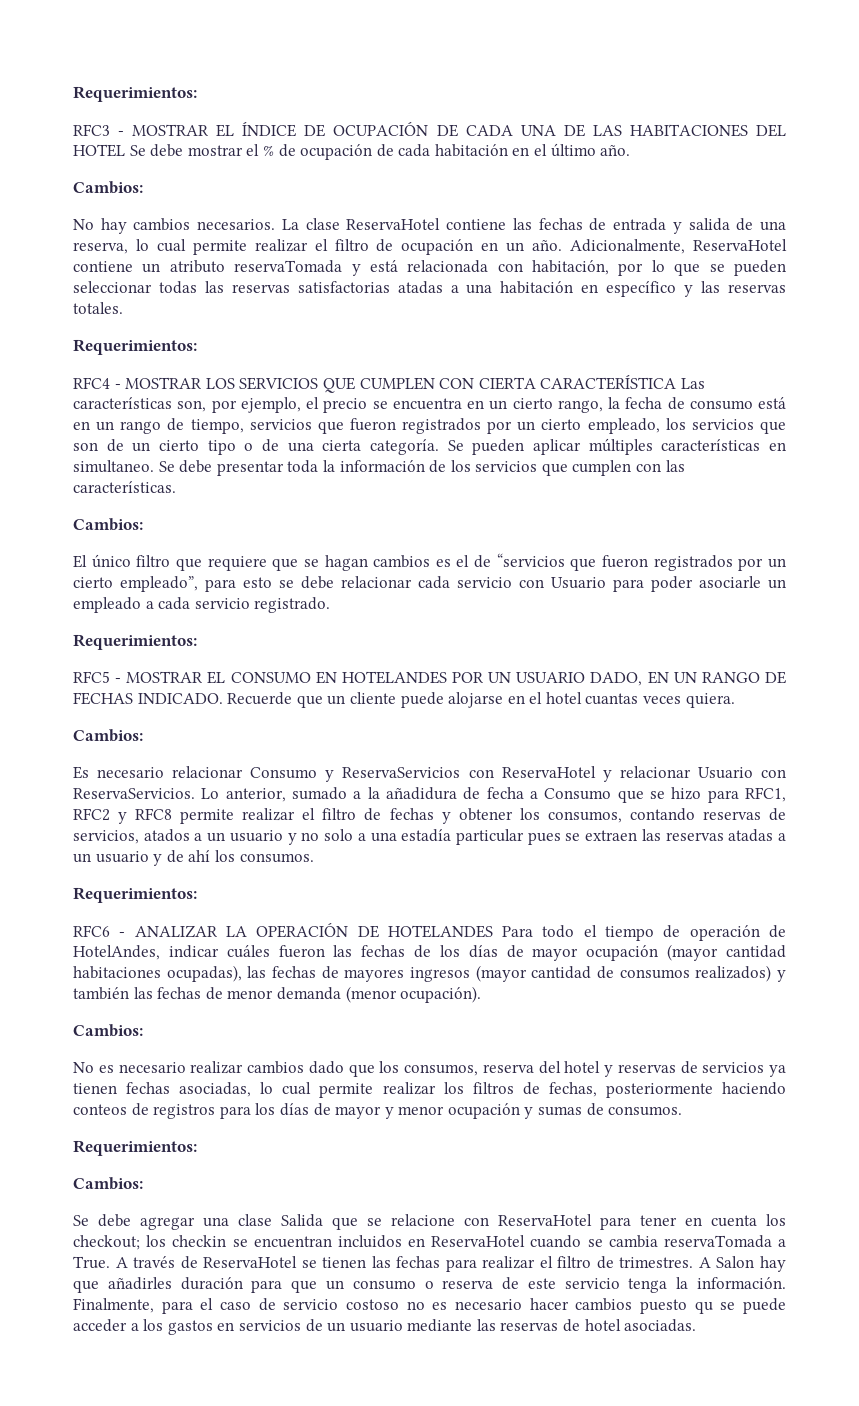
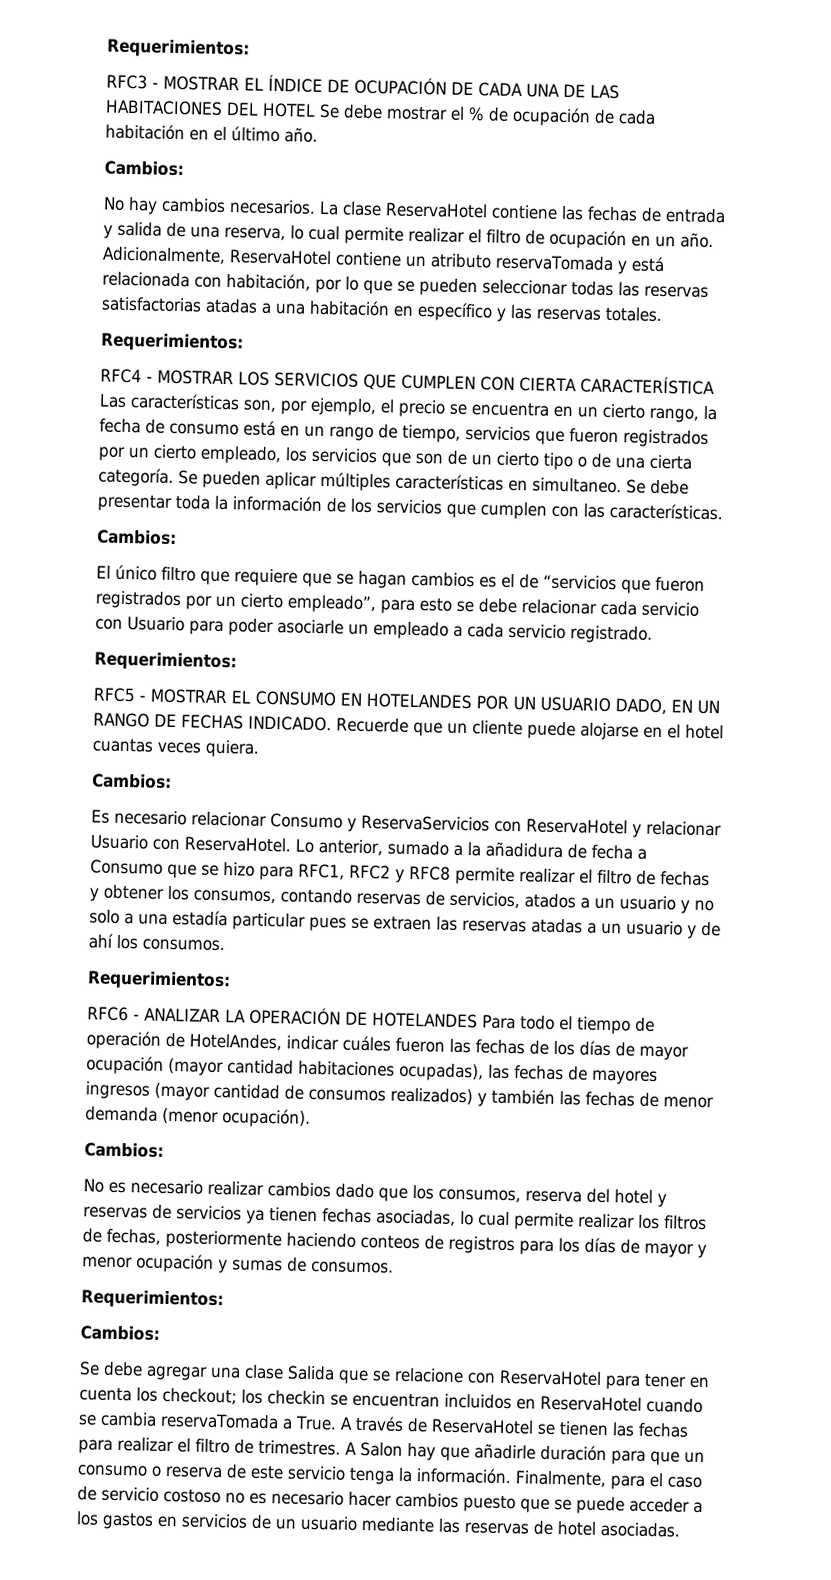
- Es necesario relacionar Consumo y ReservaServicios con ReservaHotel y relacionar Usuario con ReservaServicios.
+ Es necesario relacionar Consumo y ReservaServicios con ReservaHotel y relacionar Usuario con ReservaHotel.
- A Salon hay que añadirles duración para que un consumo o reserva de este servicio tenga la información.
+ A Salon hay que añadirle duración para que un consumo o reserva de este servicio tenga la información.
- Finalmente, para el caso de servicio costoso no es necesario hacer cambios puesto qu se puede acceder a los gastos en servicios de un usuario mediante las reservas de hotel asociadas.
+ Finalmente, para el caso de servicio costoso no es necesario hacer cambios puesto que se puede acceder a los gastos en servicios de un usuario mediante las reservas de hotel asociadas.

